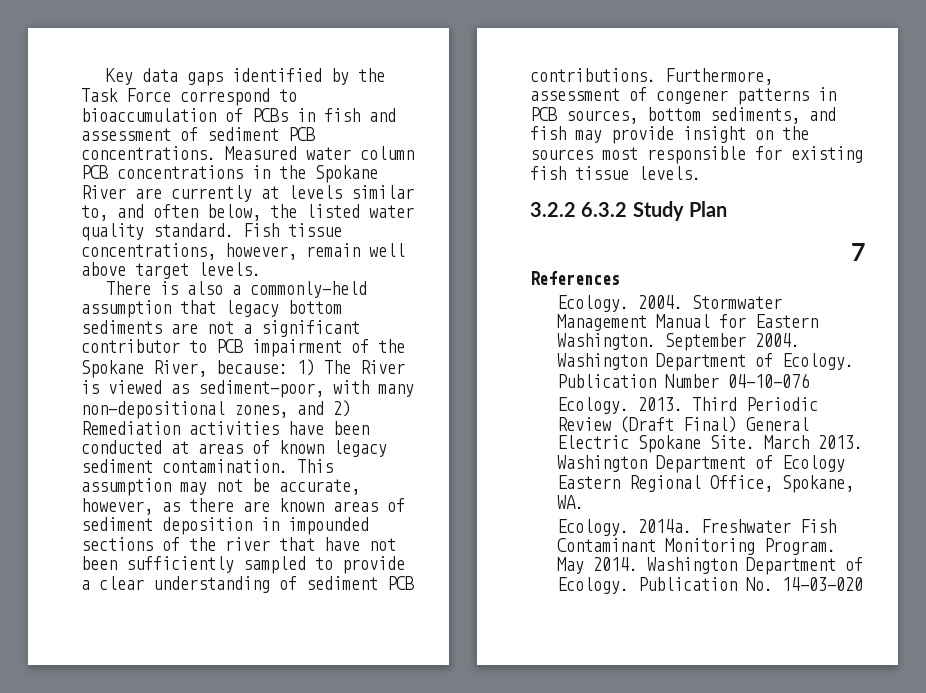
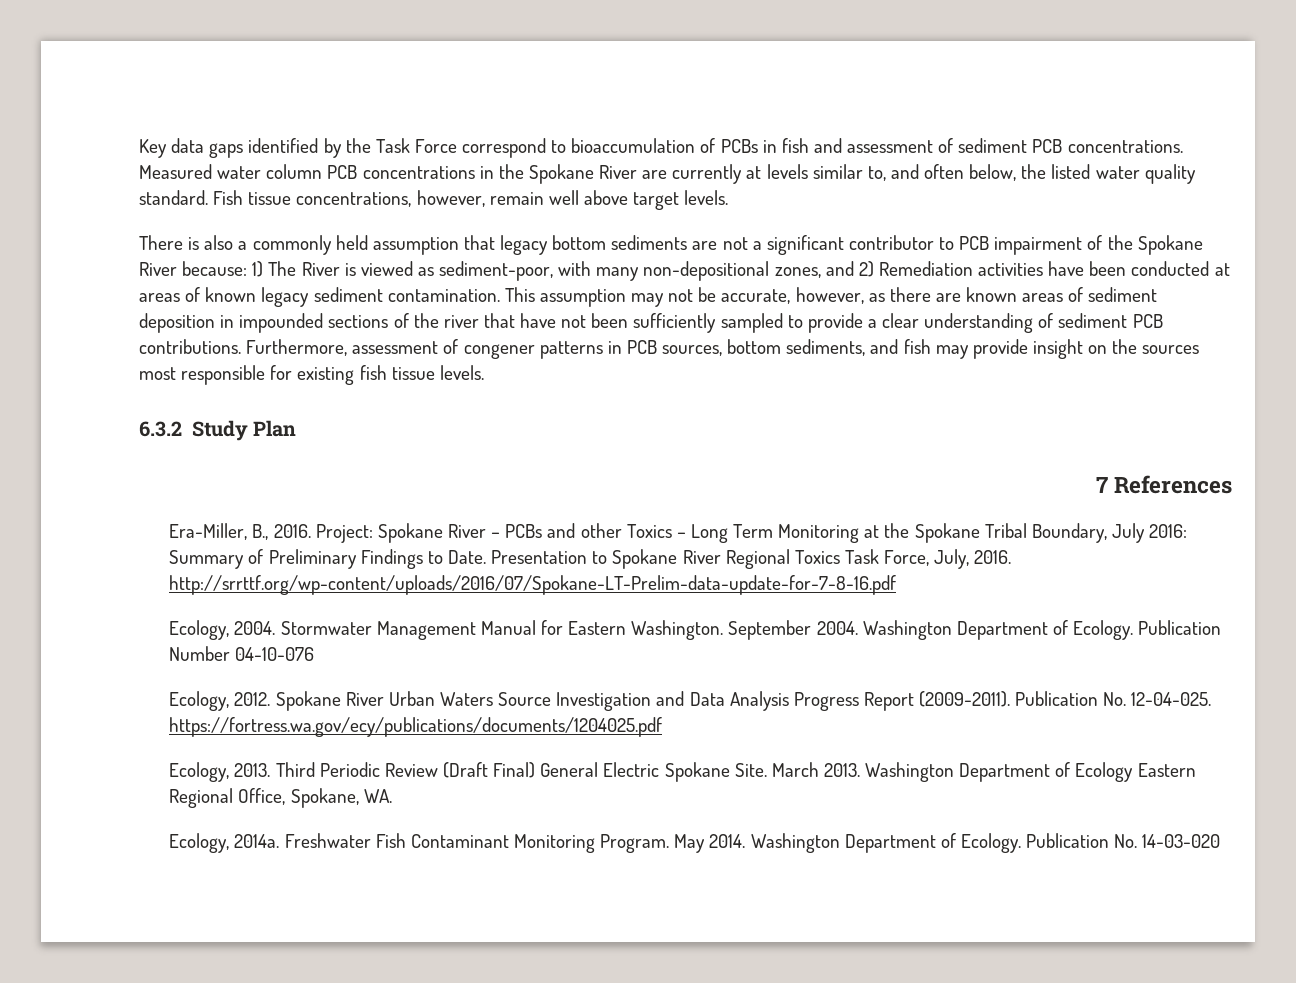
- There is also a commonly-held assumption that legacy bottom sediments are not a significant contributor to PCB impairment of the Spokane River, because: 1) The River is viewed as sediment-poor, with many non-depositional zones, and 2) Remediation activities have been conducted at areas of known legacy sediment contamination.
+ There is also a commonly held assumption that legacy bottom sediments are not a significant contributor to PCB impairment of the Spokane River because: 1) The River is viewed as sediment-poor, with many non-depositional zones, and 2) Remediation activities have been conducted at areas of known legacy sediment contamination.
- 3.2.2 6.3.2 Study Plan
+ 6.3.2 Study Plan
- 7
- References
+ 7 References
- Ecology. 2004.
+ Era-Miller, B., 2016. Project: Spokane River – PCBs and other Toxics – Long Term Monitoring at the Spokane Tribal Boundary, July 2016: Summary of Preliminary Findings to Date. Presentation to Spokane River Regional Toxics Task Force, July, 2016. http://srrttf.org/wp-content/uploads/2016/07/Spokane-LT-Prelim-data-update-for-7-8-16.pdf
+ Ecology, 2004.
- Ecology. 2013.
+ Ecology, 2012. Spokane River Urban Waters Source Investigation and Data Analysis Progress Report (2009-2011). Publication No. 12-04-025. https://fortress.wa.gov/ecy/publications/documents/1204025.pdf
+ Ecology, 2013.
- Ecology. 2014a.
+ Ecology, 2014a.

